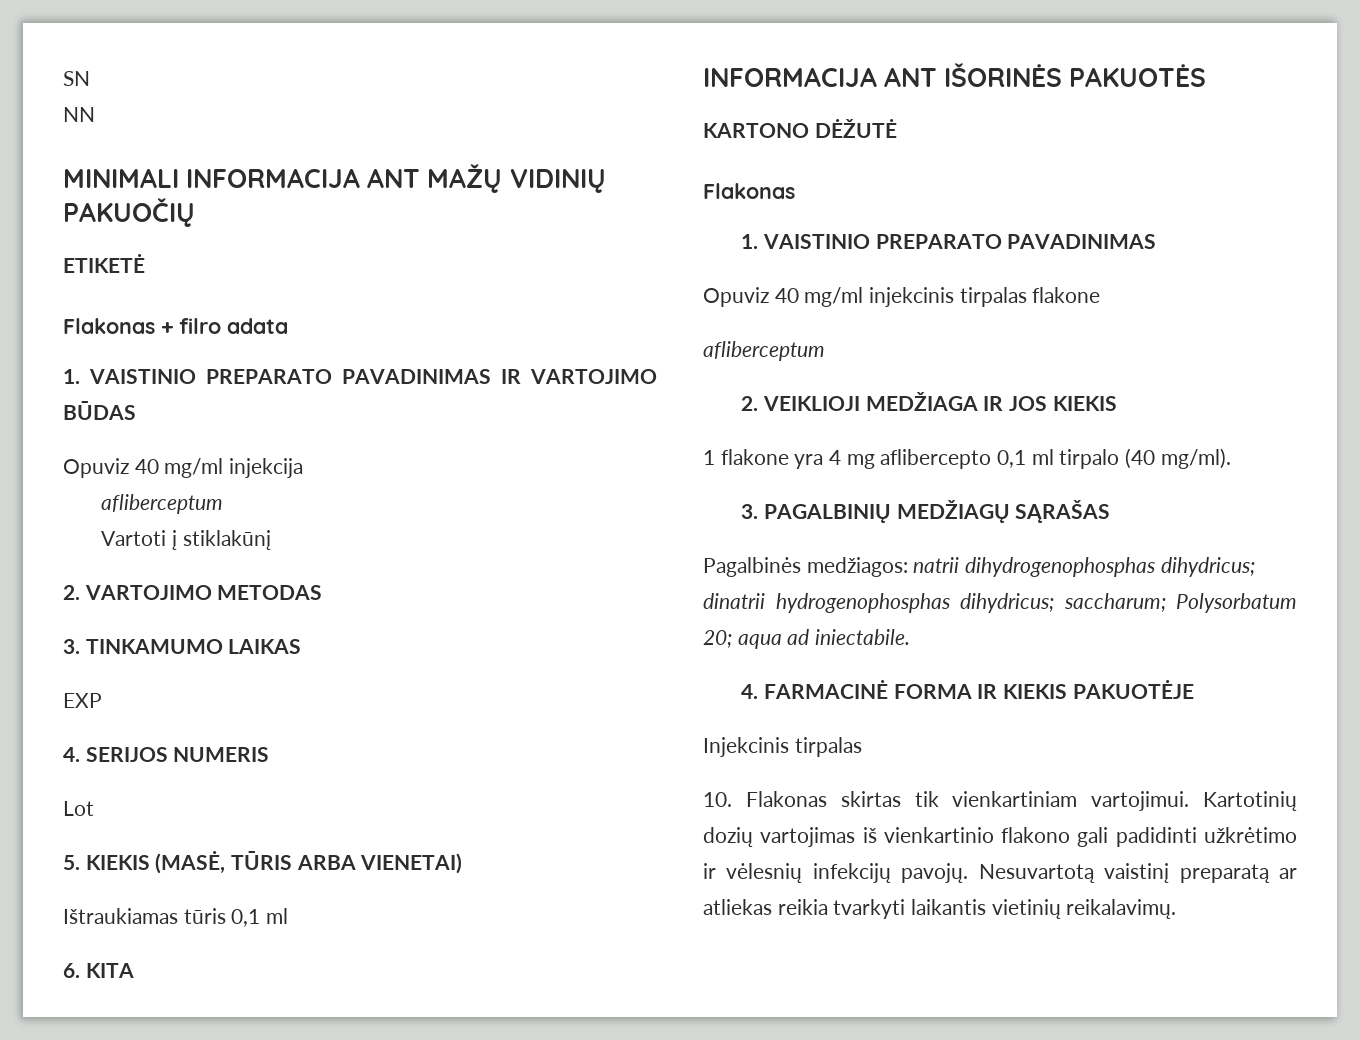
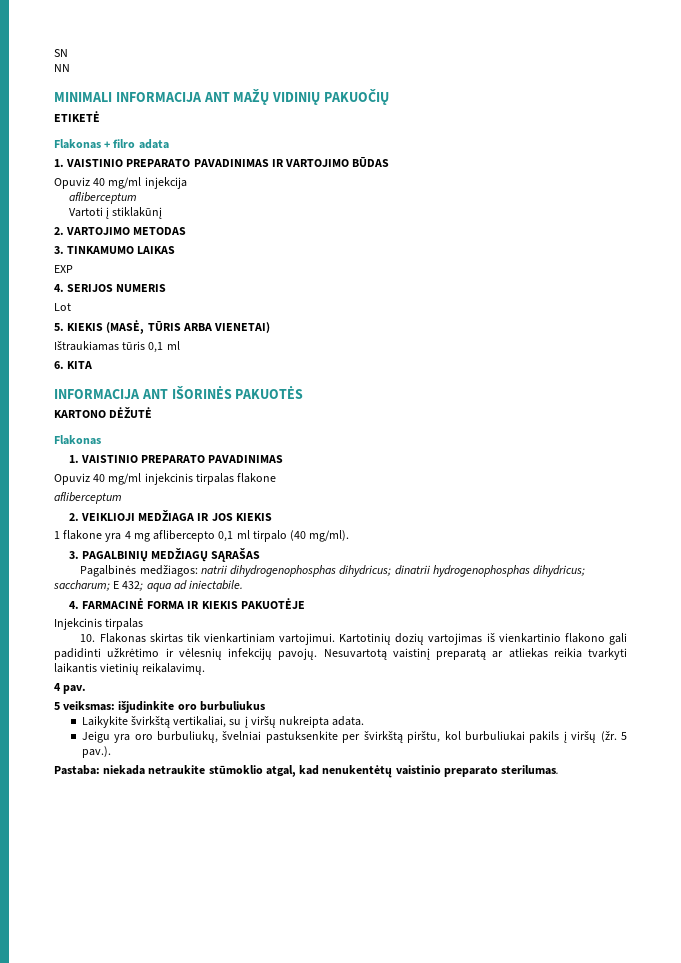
- Pagalbinės medžiagos: natrii dihydrogenophosphas dihydricus; dinatrii hydrogenophosphas dihydricus; saccharum; Polysorbatum 20; aqua ad iniectabile.
+ Pagalbinės medžiagos: natrii dihydrogenophosphas dihydricus; dinatrii hydrogenophosphas dihydricus; saccharum; E 432; aqua ad iniectabile.
+ 4 pav.
+ 5 veiksmas: išjudinkite oro burbuliukus
+ Laikykite švirkštą vertikaliai, su į viršų nukreipta adata.
+ Jeigu yra oro burbuliukų, švelniai pastuksenkite per švirkštą pirštu, kol burbuliukai pakils į viršų (žr. 5 pav.).
+ Pastaba: niekada netraukite stūmoklio atgal, kad nenukentėtų vaistinio preparato sterilumas.

